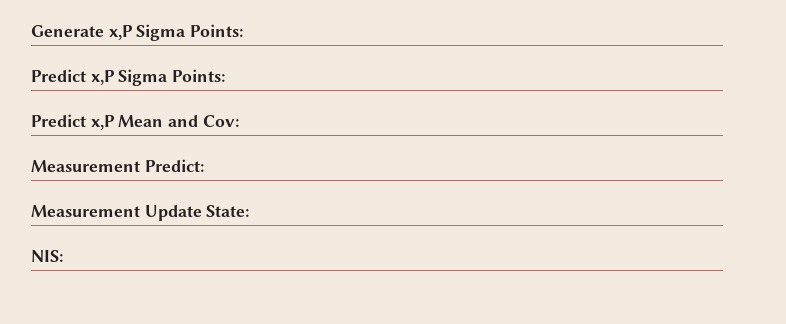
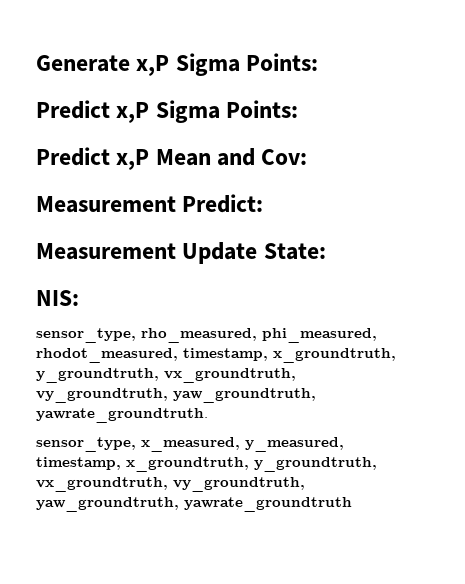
+ sensor_type, rho_measured, phi_measured, rhodot_measured, timestamp, x_groundtruth, y_groundtruth, vx_groundtruth, vy_groundtruth, yaw_groundtruth, yawrate_groundtruth.
+ sensor_type, x_measured, y_measured, timestamp, x_groundtruth, y_groundtruth, vx_groundtruth, vy_groundtruth, yaw_groundtruth, yawrate_groundtruth

